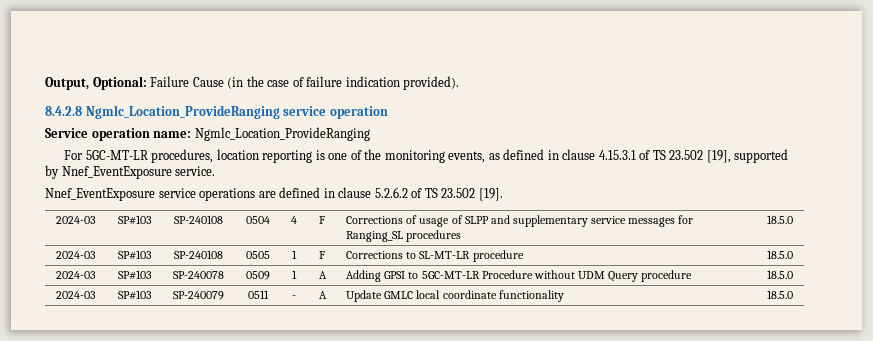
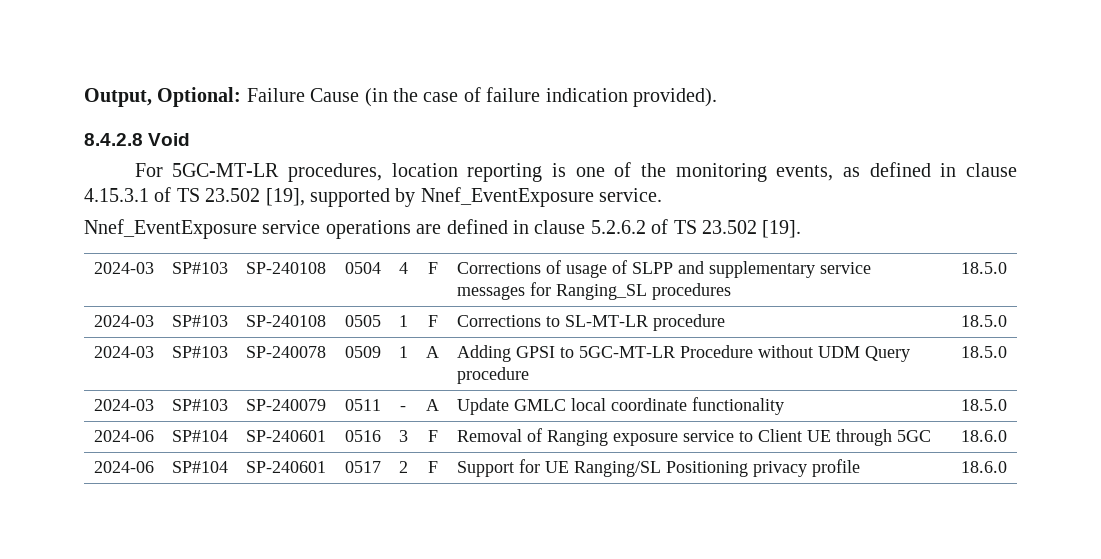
- 8.4.2.8 Ngmlc_Location_ProvideRanging service operation
- Service operation name: Ngmlc_Location_ProvideRanging
+ 8.4.2.8 Void
+ 2024-06 | SP#104 | SP-240601 | 0516 | 3 | F | Removal of Ranging exposure service to Client UE through 5GC | 18.6.0
+ 2024-06 | SP#104 | SP-240601 | 0517 | 2 | F | Support for UE Ranging/SL Positioning privacy profile | 18.6.0

